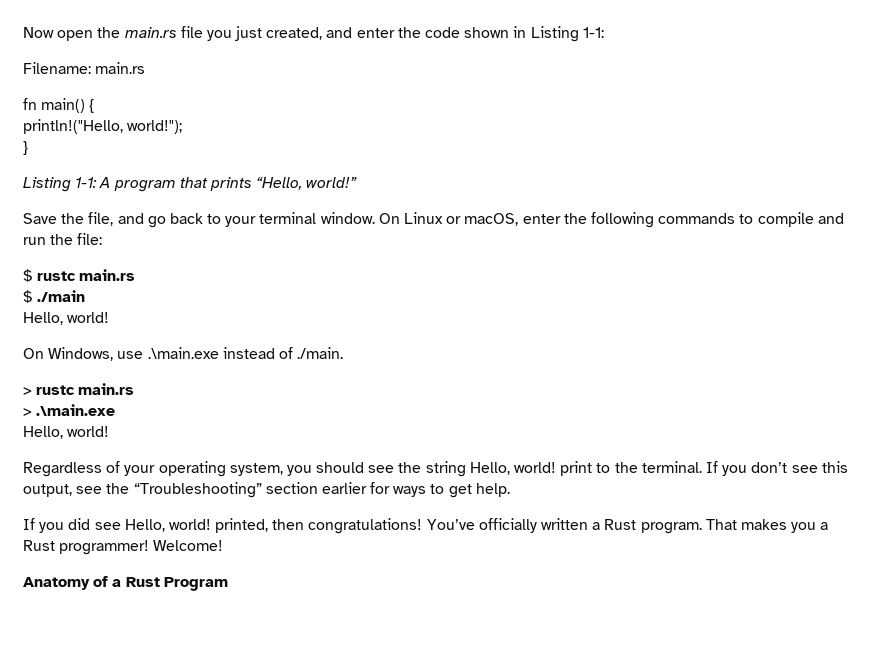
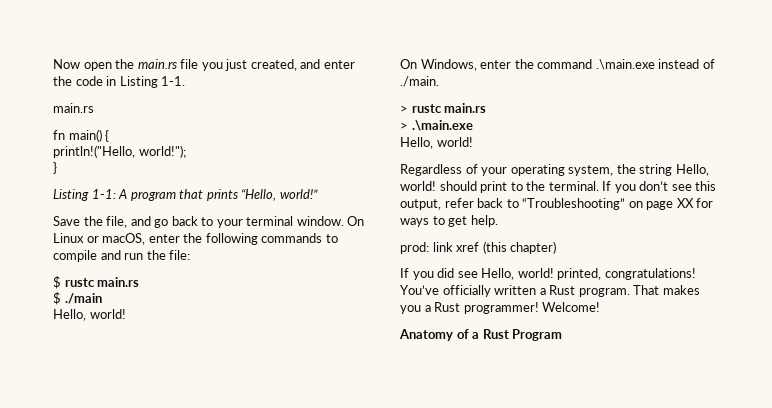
- Now open the main.rs file you just created, and enter the code shown in Listing 1-1:
- Filename: main.rs
+ Now open the main.rs file you just created, and enter the code in Listing 1-1.
+ main.rs
- On Windows, use .\main.exe instead of ./main.
+ On Windows, enter the command .\main.exe instead of ./main.
- Regardless of your operating system, you should see the string Hello, world! print to the terminal.
+ Regardless of your operating system, the string Hello, world! should print to the terminal.
- If you don’t see this output, see the “Troubleshooting” section earlier for ways to get help.
+ If you don’t see this output, refer back to “Troubleshooting” on page XX for ways to get help.
+ prod: link xref (this chapter)
- If you did see Hello, world! printed, then congratulations!
+ If you did see Hello, world! printed, congratulations!

